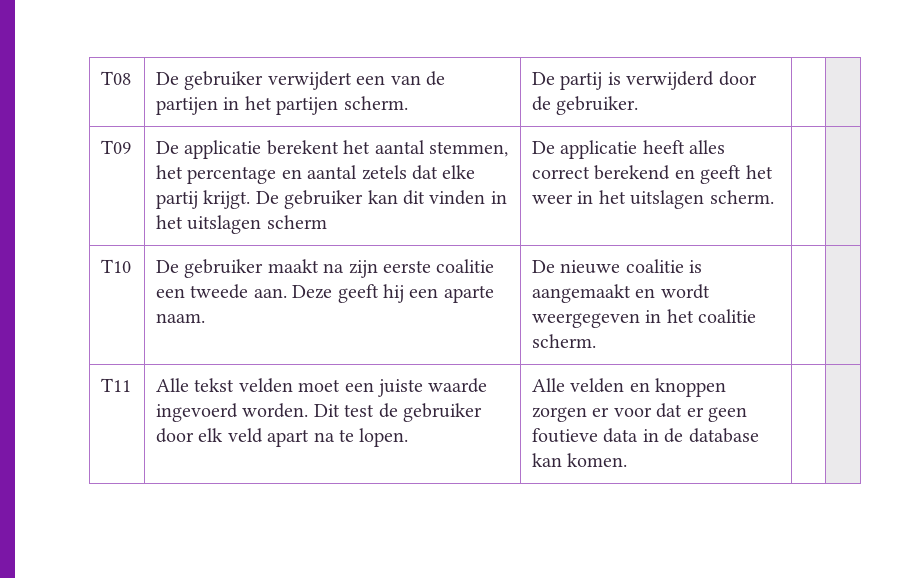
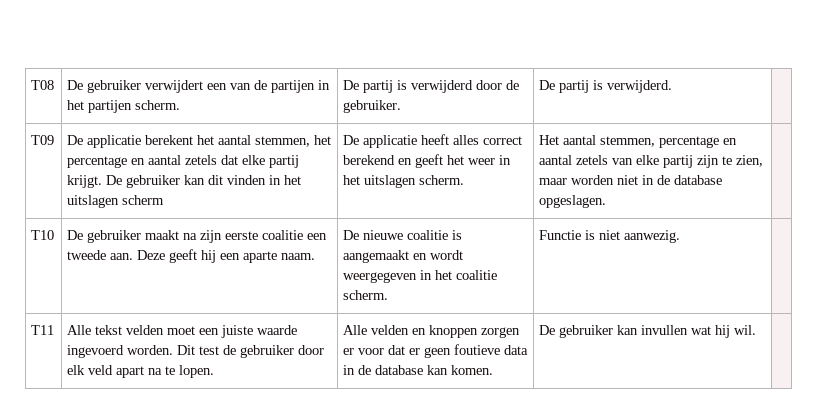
- T08 | De gebruiker verwijdert een van de partijen in het partijen scherm. | De partij is verwijderd door de gebruiker. | |
+ T08 | De gebruiker verwijdert een van de partijen in het partijen scherm. | De partij is verwijderd door de gebruiker. | De partij is verwijderd. |
+ Het aantal stemmen, percentage en aantal zetels van elke partij zijn te zien, maar worden niet in de database opgeslagen.
- T10 | De gebruiker maakt na zijn eerste coalitie een tweede aan. Deze geeft hij een aparte naam. | De nieuwe coalitie is aangemaakt en wordt weergegeven in het coalitie scherm. | |
+ T10 | De gebruiker maakt na zijn eerste coalitie een tweede aan. Deze geeft hij een aparte naam. | De nieuwe coalitie is aangemaakt en wordt weergegeven in het coalitie scherm. | Functie is niet aanwezig. |
+ De gebruiker kan invullen wat hij wil.

